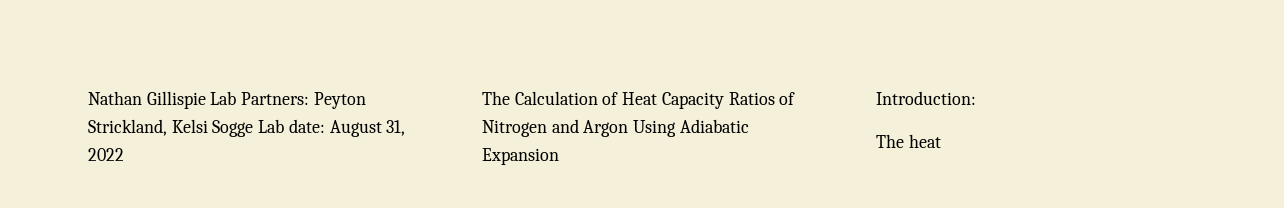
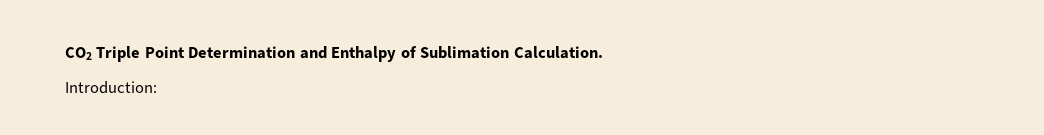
- Nathan Gillispie Lab Partners: Peyton Strickland, Kelsi Sogge Lab date: August 31, 2022
- The Calculation of Heat Capacity Ratios of Nitrogen and Argon Using Adiabatic Expansion
+ CO2 Triple Point Determination and Enthalpy of Sublimation Calculation.
- The heat

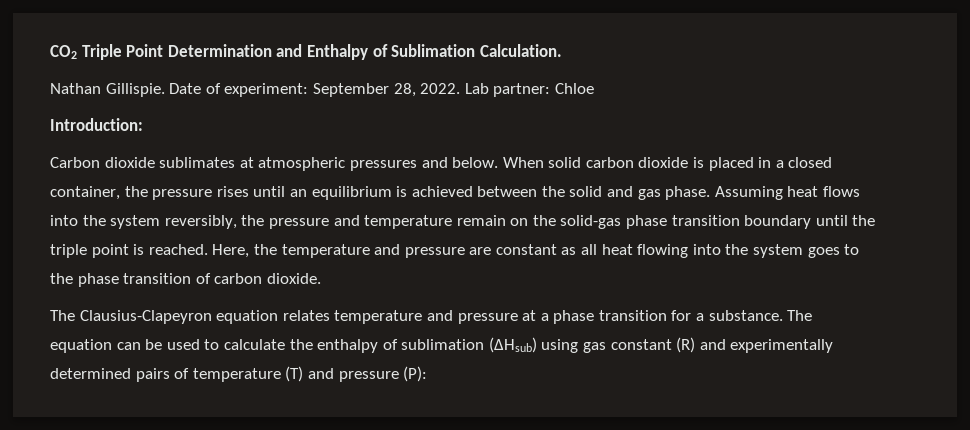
+ Nathan Gillispie. Date of experiment: September 28, 2022. Lab partner: Chloe
  Introduction:
+ Carbon dioxide sublimates at atmospheric pressures and below. When solid carbon dioxide is placed in a closed container, the pressure rises until an equilibrium is achieved between the solid and gas phase. Assuming heat flows into the system reversibly, the pressure and temperature remain on the solid-gas phase transition boundary until the triple point is reached. Here, the temperature and pressure are constant as all heat flowing into the system goes to the phase transition of carbon dioxide.
+ The Clausius-Clapeyron equation relates temperature and pressure at a phase transition for a substance. The equation can be used to calculate the enthalpy of sublimation (ΔHsub) using gas constant (R) and experimentally determined pairs of temperature (T) and pressure (P):

